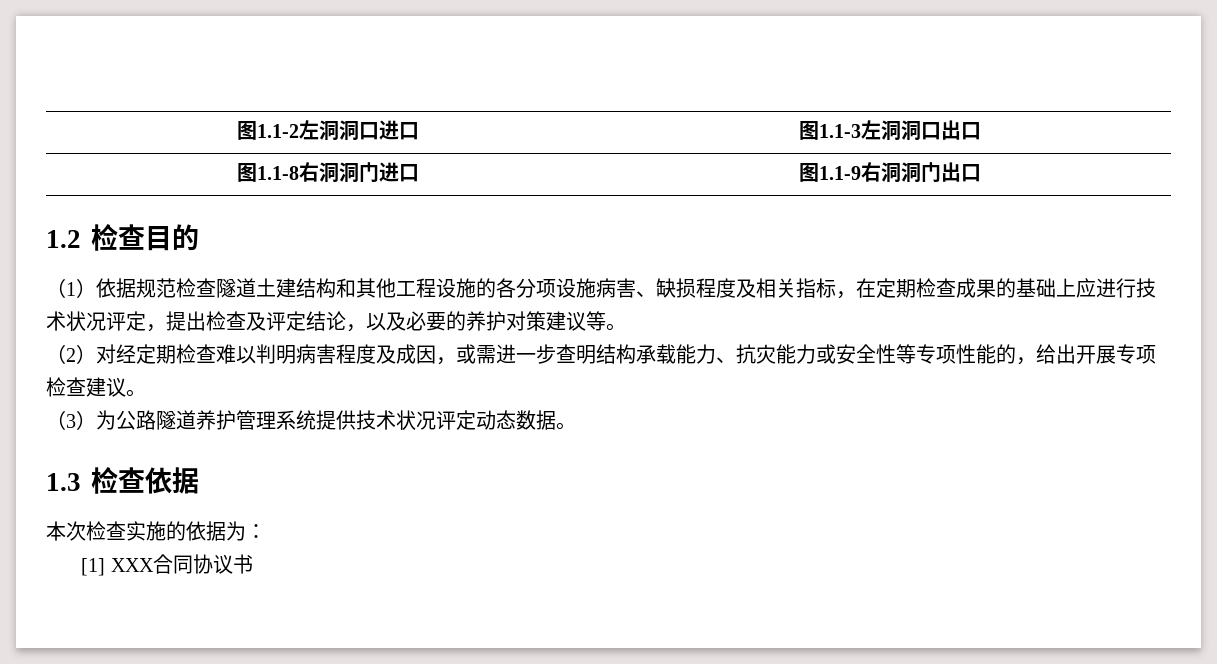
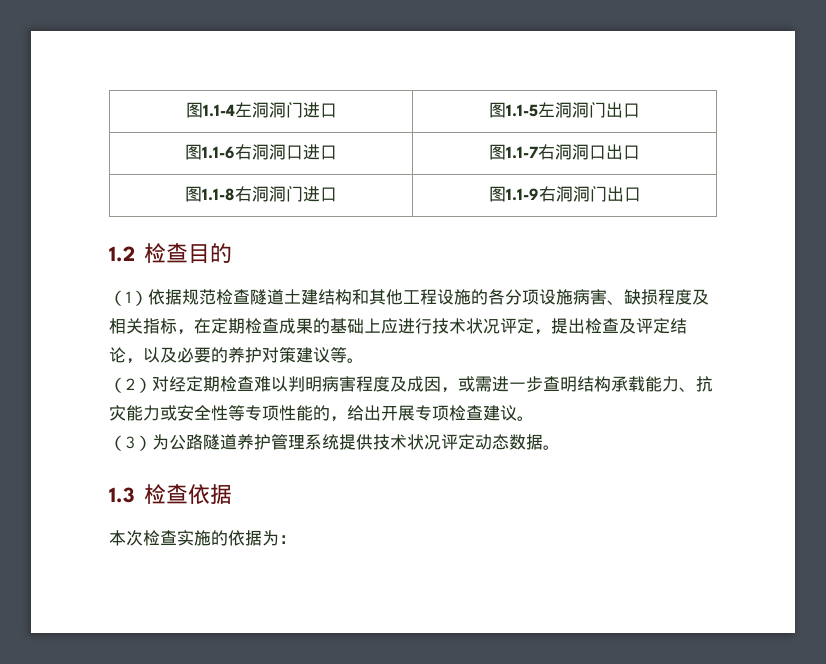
- 图1.1-2左洞洞口进口 | 图1.1-3左洞洞口出口
+ 图1.1-4左洞洞门进口 | 图1.1-5左洞洞门出口
+ 图1.1-6右洞洞口进口 | 图1.1-7右洞洞口出口
- [1] XXX合同协议书

